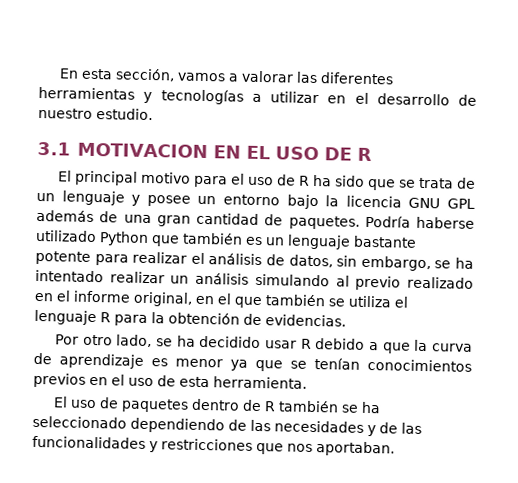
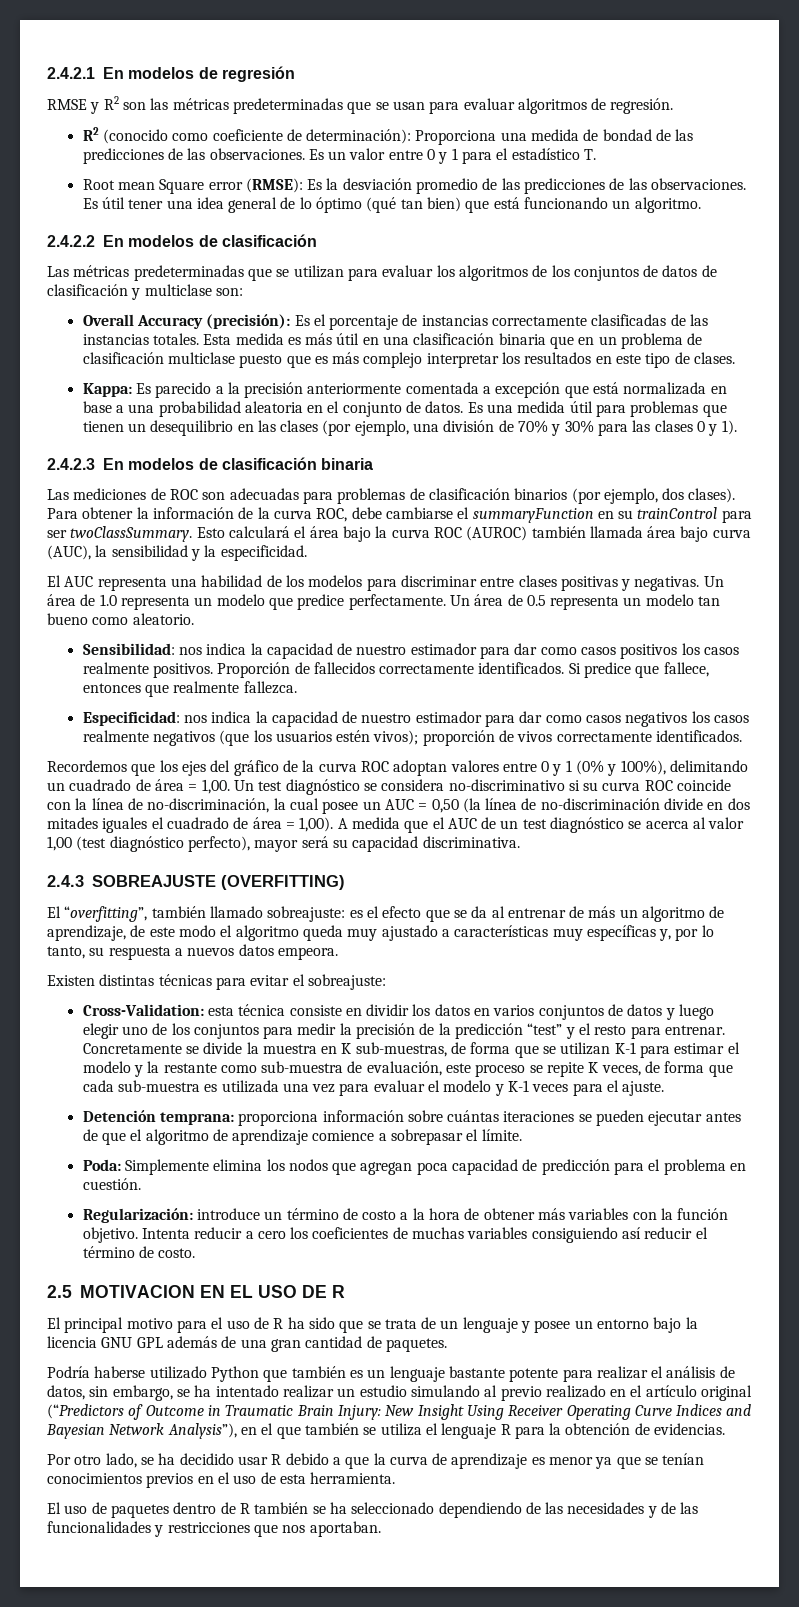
- En esta sección, vamos a valorar las diferentes herramientas y tecnologías a utilizar en el desarrollo de nuestro estudio.
- 3.1 MOTIVACION EN EL USO DE R
+ 2.4.2.1 En modelos de regresión
+ RMSE y R2 son las métricas predeterminadas que se usan para evaluar algoritmos de regresión.
+ R2 (conocido como coeficiente de determinación): Proporciona una medida de bondad de las predicciones de las observaciones. Es un valor entre 0 y 1 para el estadístico T.
+ Root mean Square error (RMSE): Es la desviación promedio de las predicciones de las observaciones. Es útil tener una idea general de lo óptimo (qué tan bien) que está funcionando un algoritmo.
+ 2.4.2.2 En modelos de clasificación
+ Las métricas predeterminadas que se utilizan para evaluar los algoritmos de los conjuntos de datos de clasificación y multiclase son:
+ Overall Accuracy (precisión): Es el porcentaje de instancias correctamente clasificadas de las instancias totales. Esta medida es más útil en una clasificación binaria que en un problema de clasificación multiclase puesto que es más complejo interpretar los resultados en este tipo de clases.
+ Kappa: Es parecido a la precisión anteriormente comentada a excepción que está normalizada en base a una probabilidad aleatoria en el conjunto de datos. Es una medida útil para problemas que tienen un desequilibrio en las clases (por ejemplo, una división de 70% y 30% para las clases 0 y 1).
+ 2.4.2.3 En modelos de clasificación binaria
+ Las mediciones de ROC son adecuadas para problemas de clasificación binarios (por ejemplo, dos clases). Para obtener la información de la curva ROC, debe cambiarse el summaryFunction en su trainControl para ser twoClassSummary. Esto calculará el área bajo la curva ROC (AUROC) también llamada área bajo curva (AUC), la sensibilidad y la especificidad.
+ El AUC representa una habilidad de los modelos para discriminar entre clases positivas y negativas. Un área de 1.0 representa un modelo que predice perfectamente. Un área de 0.5 representa un modelo tan bueno como aleatorio.
+ Sensibilidad: nos indica la capacidad de nuestro estimador para dar como casos positivos los casos realmente positivos. Proporción de fallecidos correctamente identificados. Si predice que fallece, entonces que realmente fallezca.
+ Especificidad: nos indica la capacidad de nuestro estimador para dar como casos negativos los casos realmente negativos (que los usuarios estén vivos); proporción de vivos correctamente identificados.
+ Recordemos que los ejes del gráfico de la curva ROC adoptan valores entre 0 y 1 (0% y 100%), delimitando un cuadrado de área = 1,00. Un test diagnóstico se considera no-discriminativo si su curva ROC coincide con la línea de no-discriminación, la cual posee un AUC = 0,50 (la línea de no-discriminación divide en dos mitades iguales el cuadrado de área = 1,00). A medida que el AUC de un test diagnóstico se acerca al valor 1,00 (test diagnóstico perfecto), mayor será su capacidad discriminativa.
+ 2.4.3 SOBREAJUSTE (OVERFITTING)
+ El “overfitting”, también llamado sobreajuste: es el efecto que se da al entrenar de más un algoritmo de aprendizaje, de este modo el algoritmo queda muy ajustado a características muy específicas y, por lo tanto, su respuesta a nuevos datos empeora.
+ Existen distintas técnicas para evitar el sobreajuste:
+ Cross-Validation: esta técnica consiste en dividir los datos en varios conjuntos de datos y luego elegir uno de los conjuntos para medir la precisión de la predicción “test” y el resto para entrenar. Concretamente se divide la muestra en K sub-muestras, de forma que se utilizan K-1 para estimar el modelo y la restante como sub-muestra de evaluación, este proceso se repite K veces, de forma que cada sub-muestra es utilizada una vez para evaluar el modelo y K-1 veces para el ajuste.
+ Detención temprana: proporciona información sobre cuántas iteraciones se pueden ejecutar antes de que el algoritmo de aprendizaje comience a sobrepasar el límite.
+ Poda: Simplemente elimina los nodos que agregan poca capacidad de predicción para el problema en cuestión.
+ Regularización: introduce un término de costo a la hora de obtener más variables con la función objetivo. Intenta reducir a cero los coeficientes de muchas variables consiguiendo así reducir el término de costo.
+ 2.5 MOTIVACION EN EL USO DE R
- El principal motivo para el uso de R ha sido que se trata de un lenguaje y posee un entorno bajo la licencia GNU GPL además de una gran cantidad de paquetes. Podría haberse utilizado Python que también es un lenguaje bastante potente para realizar el análisis de datos, sin embargo, se ha intentado realizar un análisis simulando al previo realizado en el informe original, en el que también se utiliza el lenguaje R para la obtención de evidencias.
+ El principal motivo para el uso de R ha sido que se trata de un lenguaje y posee un entorno bajo la licencia GNU GPL además de una gran cantidad de paquetes.
+ Podría haberse utilizado Python que también es un lenguaje bastante potente para realizar el análisis de datos, sin embargo, se ha intentado realizar un estudio simulando al previo realizado en el artículo original (“Predictors of Outcome in Traumatic Brain Injury: New Insight Using Receiver Operating Curve Indices and Bayesian Network Analysis”), en el que también se utiliza el lenguaje R para la obtención de evidencias.

